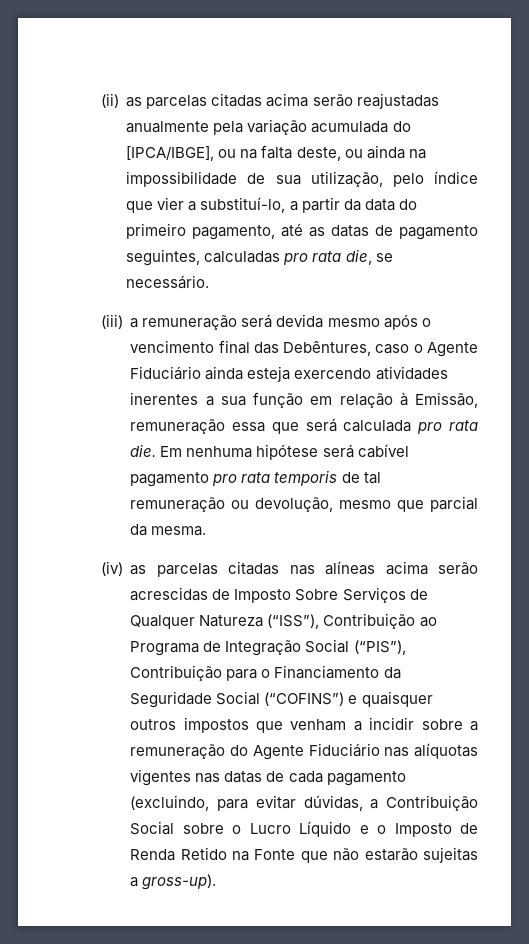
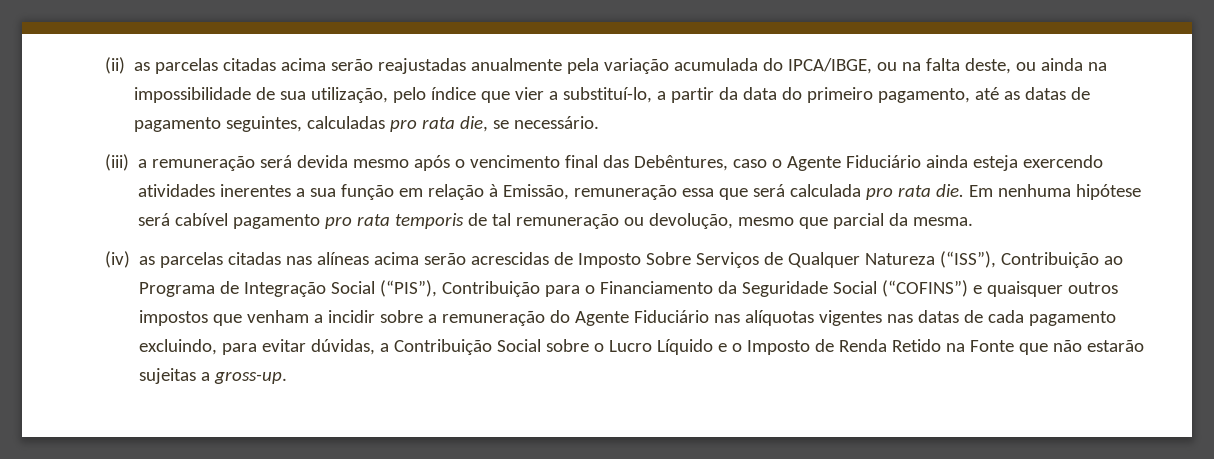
- (ii) as parcelas citadas acima serão reajustadas anualmente pela variação acumulada do [IPCA/IBGE], ou na falta deste, ou ainda na impossibilidade de sua utilização, pelo índice que vier a substituí-lo, a partir da data do primeiro pagamento, até as datas de pagamento seguintes, calculadas pro rata die, se necessário.
+ (ii) as parcelas citadas acima serão reajustadas anualmente pela variação acumulada do IPCA/IBGE, ou na falta deste, ou ainda na impossibilidade de sua utilização, pelo índice que vier a substituí-lo, a partir da data do primeiro pagamento, até as datas de pagamento seguintes, calculadas pro rata die, se necessário.
- (iv) as parcelas citadas nas alíneas acima serão acrescidas de Imposto Sobre Serviços de Qualquer Natureza (“ISS”), Contribuição ao Programa de Integração Social (“PIS”), Contribuição para o Financiamento da Seguridade Social (“COFINS”) e quaisquer outros impostos que venham a incidir sobre a remuneração do Agente Fiduciário nas alíquotas vigentes nas datas de cada pagamento (excluindo, para evitar dúvidas, a Contribuição Social sobre o Lucro Líquido e o Imposto de Renda Retido na Fonte que não estarão sujeitas a gross-up).
+ (iv) as parcelas citadas nas alíneas acima serão acrescidas de Imposto Sobre Serviços de Qualquer Natureza (“ISS”), Contribuição ao Programa de Integração Social (“PIS”), Contribuição para o Financiamento da Seguridade Social (“COFINS”) e quaisquer outros impostos que venham a incidir sobre a remuneração do Agente Fiduciário nas alíquotas vigentes nas datas de cada pagamento excluindo, para evitar dúvidas, a Contribuição Social sobre o Lucro Líquido e o Imposto de Renda Retido na Fonte que não estarão sujeitas a gross-up.

